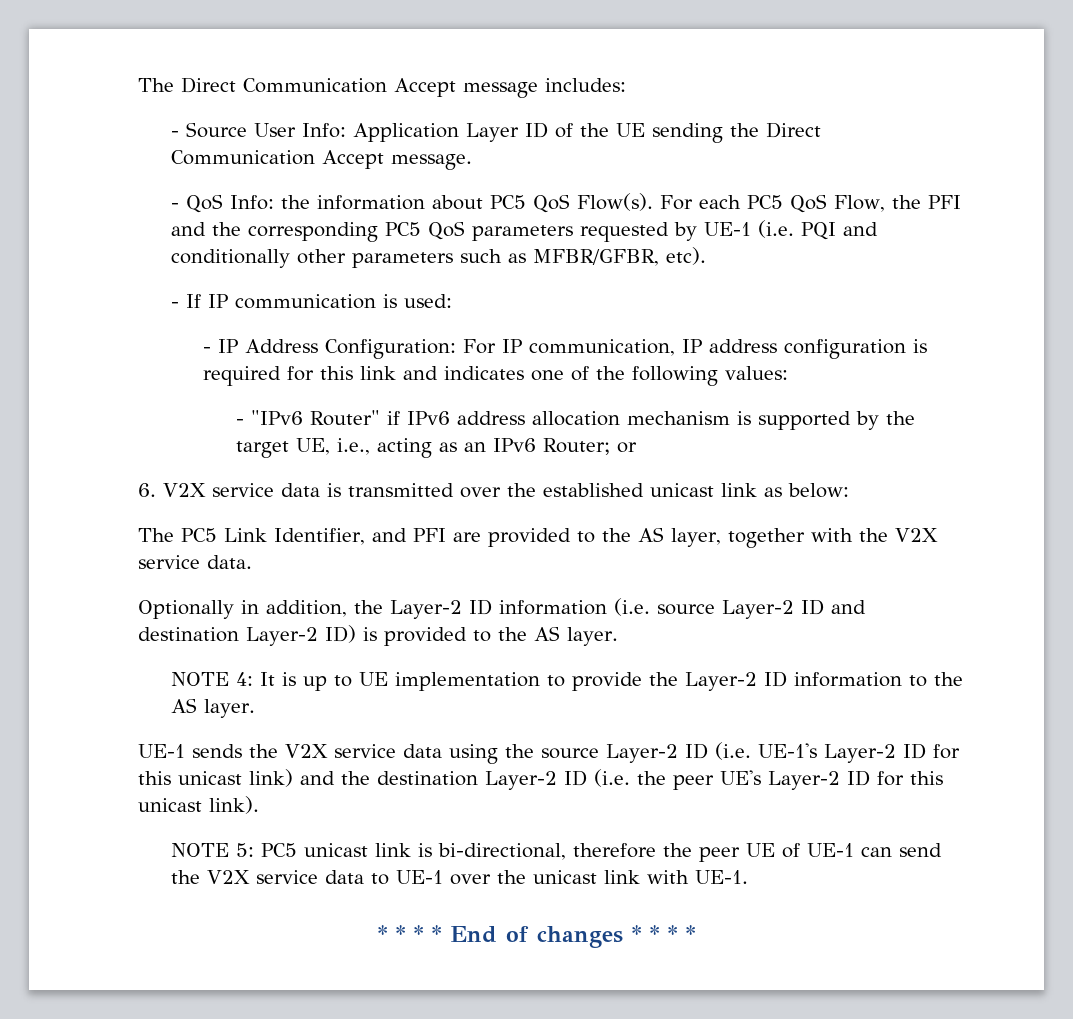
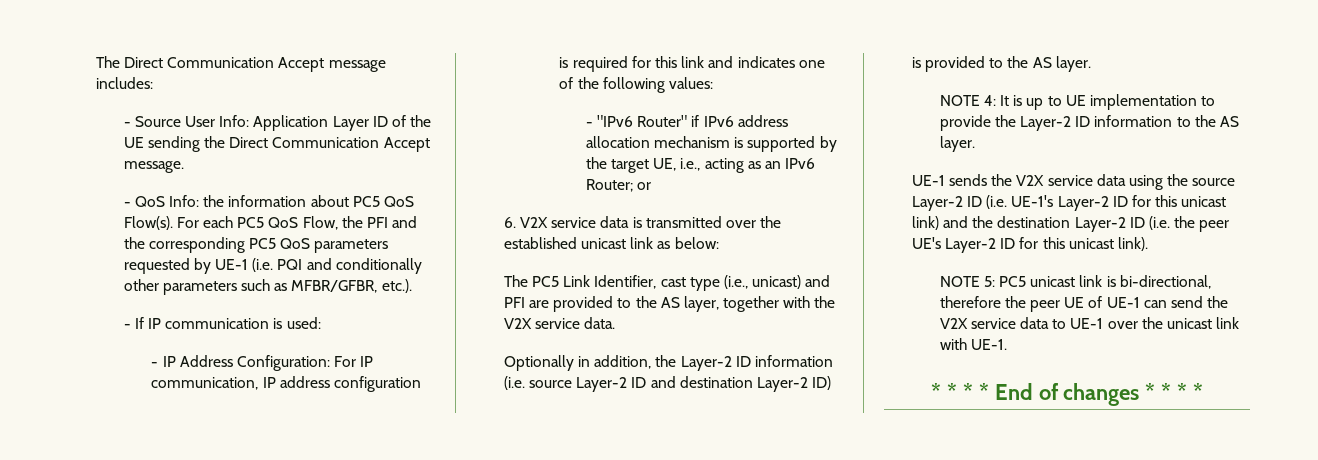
- For each PC5 QoS Flow, the PFI and the corresponding PC5 QoS parameters requested by UE-1 (i.e. PQI and conditionally other parameters such as MFBR/GFBR, etc).
+ For each PC5 QoS Flow, the PFI and the corresponding PC5 QoS parameters requested by UE-1 (i.e. PQI and conditionally other parameters such as MFBR/GFBR, etc.).
- The PC5 Link Identifier, and PFI are provided to the AS layer, together with the V2X service data.
+ The PC5 Link Identifier, cast type (i.e., unicast) and PFI are provided to the AS layer, together with the V2X service data.

